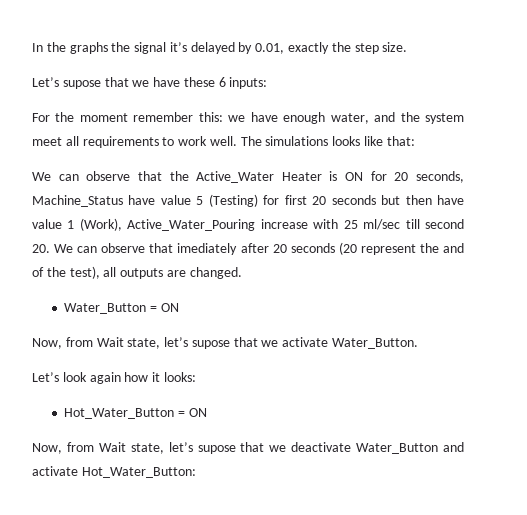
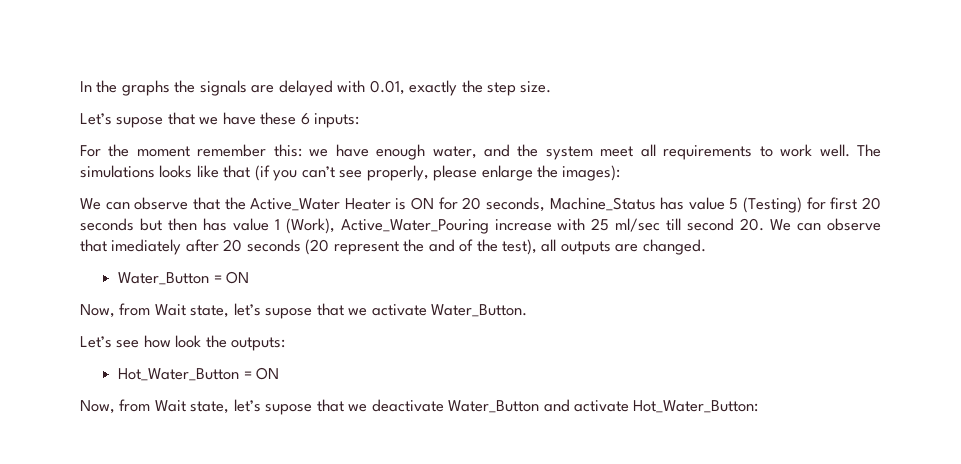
- In the graphs the signal it’s delayed by 0.01, exactly the step size.
+ In the graphs the signals are delayed with 0.01, exactly the step size.
- The simulations looks like that:
+ The simulations looks like that (if you can’t see properly, please enlarge the images):
- We can observe that the Active_Water Heater is ON for 20 seconds, Machine_Status have value 5 (Testing) for first 20 seconds but then have value 1 (Work), Active_Water_Pouring increase with 25 ml/sec till second 20. We can observe that imediately after 20 seconds (20 represent the and of the test), all outputs are changed.
+ We can observe that the Active_Water Heater is ON for 20 seconds, Machine_Status has value 5 (Testing) for first 20 seconds but then has value 1 (Work), Active_Water_Pouring increase with 25 ml/sec till second 20. We can observe that imediately after 20 seconds (20 represent the and of the test), all outputs are changed.
- Let’s look again how it looks:
+ Let’s see how look the outputs:

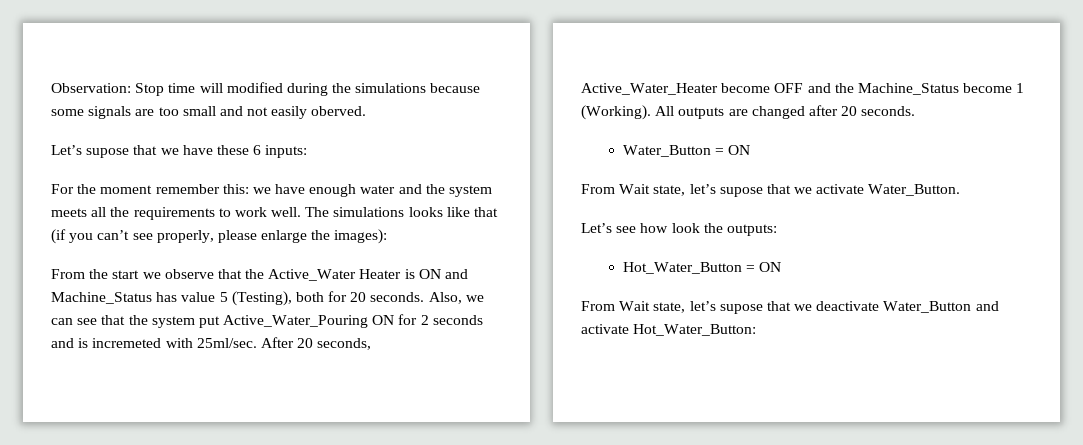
- In the graphs the signals are delayed with 0.01, exactly the step size.
+ Observation: Stop time will modified during the simulations because some signals are too small and not easily oberved.
- For the moment remember this: we have enough water, and the system meet all requirements to work well.
+ For the moment remember this: we have enough water and the system meets all the requirements to work well.
- We can observe that the Active_Water Heater is ON for 20 seconds, Machine_Status has value 5 (Testing) for first 20 seconds but then has value 1 (Work), Active_Water_Pouring increase with 25 ml/sec till second 20. We can observe that imediately after 20 seconds (20 represent the and of the test), all outputs are changed.
+ From the start we observe that the Active_Water Heater is ON and Machine_Status has value 5 (Testing), both for 20 seconds. Also, we can see that the system put Active_Water_Pouring ON for 2 seconds and is incremeted with 25ml/sec. After 20 seconds, Active_Water_Heater become OFF and the Machine_Status become 1 (Working). All outputs are changed after 20 seconds.
- Now, from Wait state, let’s supose that we activate Water_Button.
+ From Wait state, let’s supose that we activate Water_Button.
- Now, from Wait state, let’s supose that we deactivate Water_Button and activate Hot_Water_Button:
+ From Wait state, let’s supose that we deactivate Water_Button and activate Hot_Water_Button:

